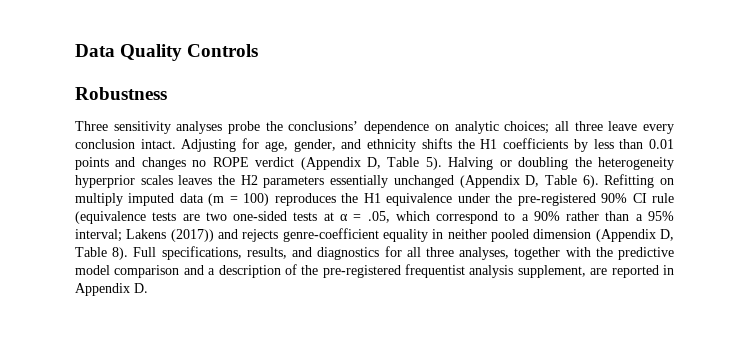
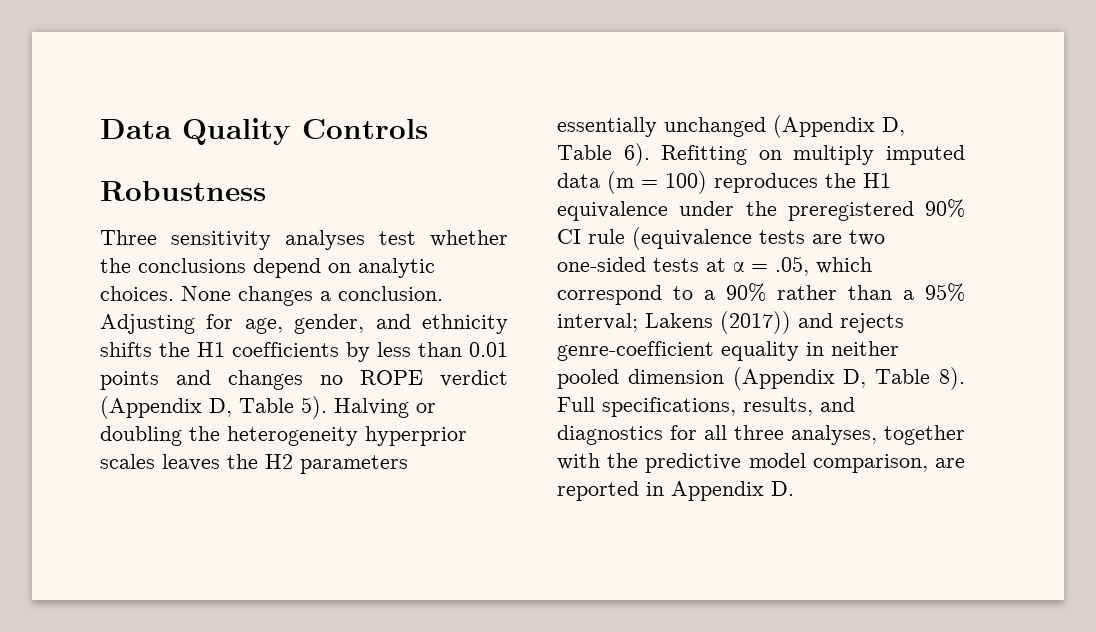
- Three sensitivity analyses probe the conclusions’ dependence on analytic choices; all three leave every conclusion intact.
+ Three sensitivity analyses test whether the conclusions depend on analytic choices. None changes a conclusion.
- Refitting on multiply imputed data (m = 100) reproduces the H1 equivalence under the pre-registered 90% CI rule (equivalence tests are two one-sided tests at α = .05, which correspond to a 90% rather than a 95% interval; Lakens (2017)) and rejects genre-coefficient equality in neither pooled dimension (Appendix D, Table 8).
+ Refitting on multiply imputed data (m = 100) reproduces the H1 equivalence under the preregistered 90% CI rule (equivalence tests are two one-sided tests at α = .05, which correspond to a 90% rather than a 95% interval; Lakens (2017)) and rejects genre-coefficient equality in neither pooled dimension (Appendix D, Table 8).
- Full specifications, results, and diagnostics for all three analyses, together with the predictive model comparison and a description of the pre-registered frequentist analysis supplement, are reported in Appendix D.
+ Full specifications, results, and diagnostics for all three analyses, together with the predictive model comparison, are reported in Appendix D.

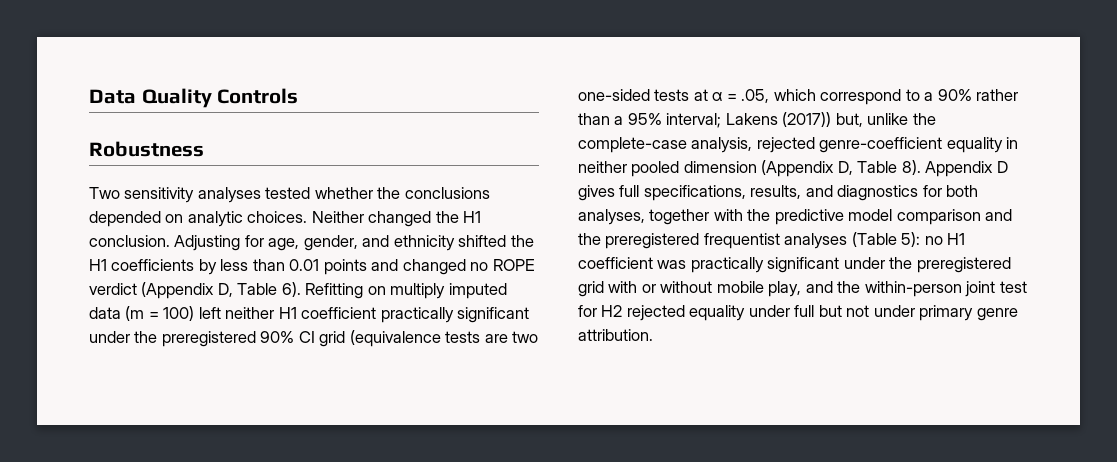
- Three sensitivity analyses test whether the conclusions depend on analytic choices.
+ Two sensitivity analyses tested whether the conclusions depended on analytic choices.
- None changes a conclusion.
+ Neither changed the H1 conclusion.
- Adjusting for age, gender, and ethnicity shifts the H1 coefficients by less than 0.01 points and changes no ROPE verdict (Appendix D, Table 5). Halving or doubling the heterogeneity hyperprior scales leaves the H2 parameters essentially unchanged (Appendix D, Table 6).
+ Adjusting for age, gender, and ethnicity shifted the H1 coefficients by less than 0.01 points and changed no ROPE verdict (Appendix D, Table 6).
- Refitting on multiply imputed data (m = 100) reproduces the H1 equivalence under the preregistered 90% CI rule (equivalence tests are two one-sided tests at α = .05, which correspond to a 90% rather than a 95% interval; Lakens (2017)) and rejects genre-coefficient equality in neither pooled dimension (Appendix D, Table 8).
+ Refitting on multiply imputed data (m = 100) left neither H1 coefficient practically significant under the preregistered 90% CI grid (equivalence tests are two one-sided tests at α = .05, which correspond to a 90% rather than a 95% interval; Lakens (2017)) but, unlike the complete-case analysis, rejected genre-coefficient equality in neither pooled dimension (Appendix D, Table 8).
- Full specifications, results, and diagnostics for all three analyses, together with the predictive model comparison, are reported in Appendix D.
+ Appendix D gives full specifications, results, and diagnostics for both analyses, together with the predictive model comparison and the preregistered frequentist analyses (Table 5): no H1 coefficient was practically significant under the preregistered grid with or without mobile play, and the within-person joint test for H2 rejected equality under full but not under primary genre attribution.

